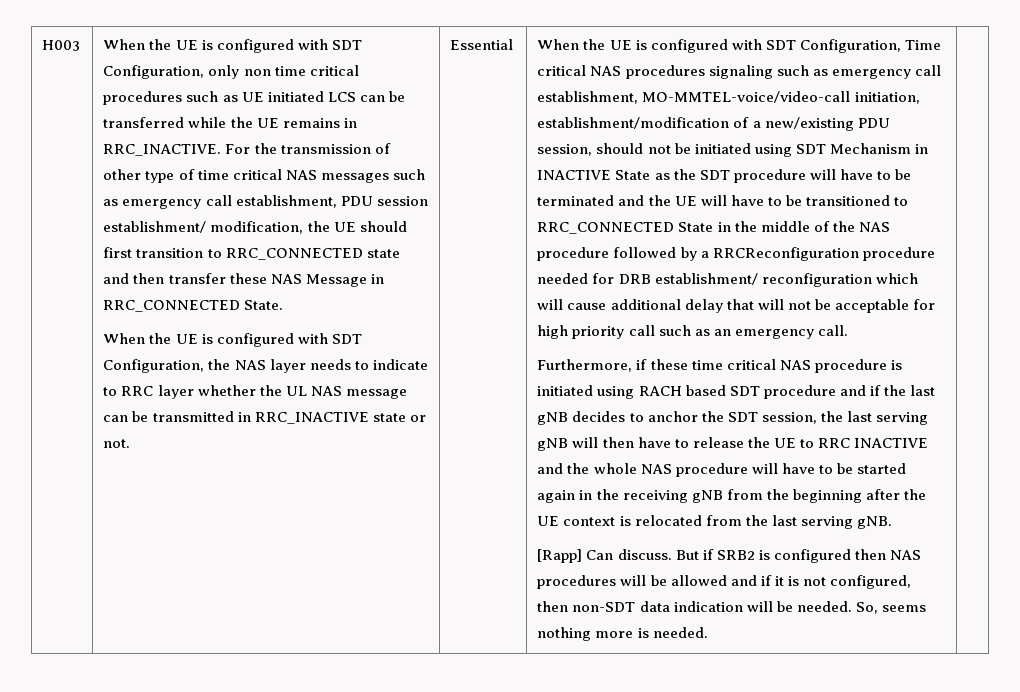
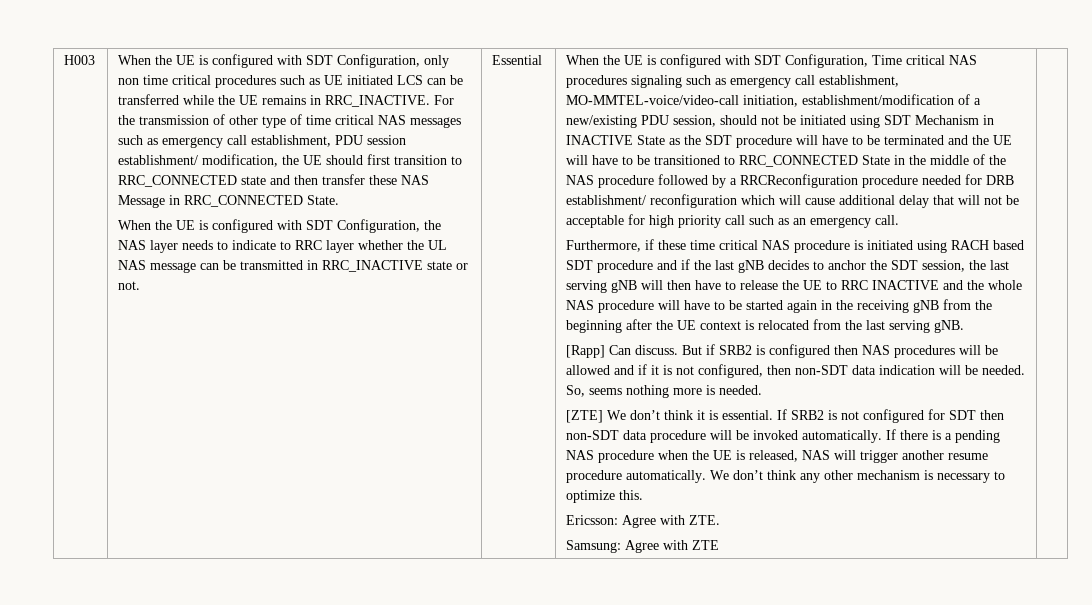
+ [ZTE] We don’t think it is essential. If SRB2 is not configured for SDT then non-SDT data procedure will be invoked automatically. If there is a pending NAS procedure when the UE is released, NAS will trigger another resume procedure automatically. We don’t think any other mechanism is necessary to optimize this.
+ Ericsson: Agree with ZTE.
+ Samsung: Agree with ZTE

